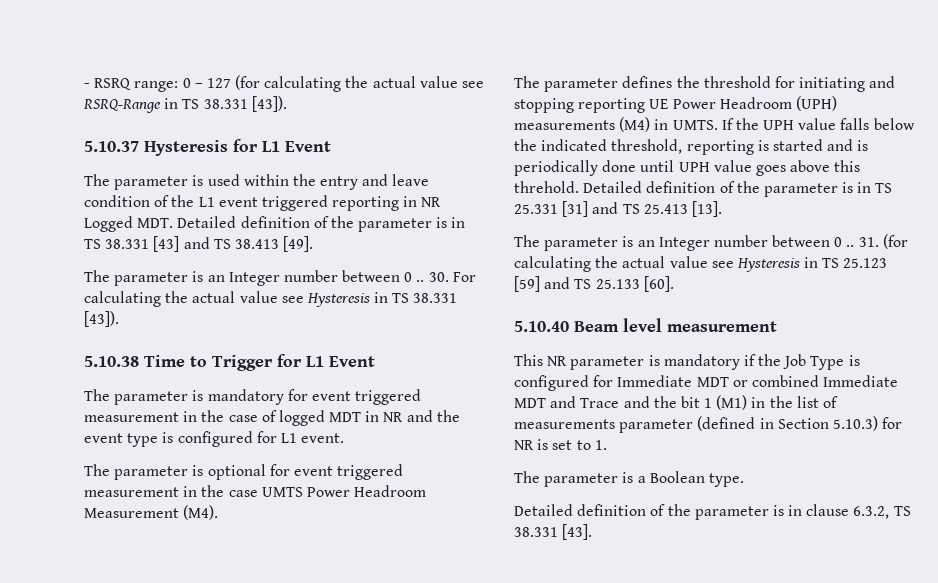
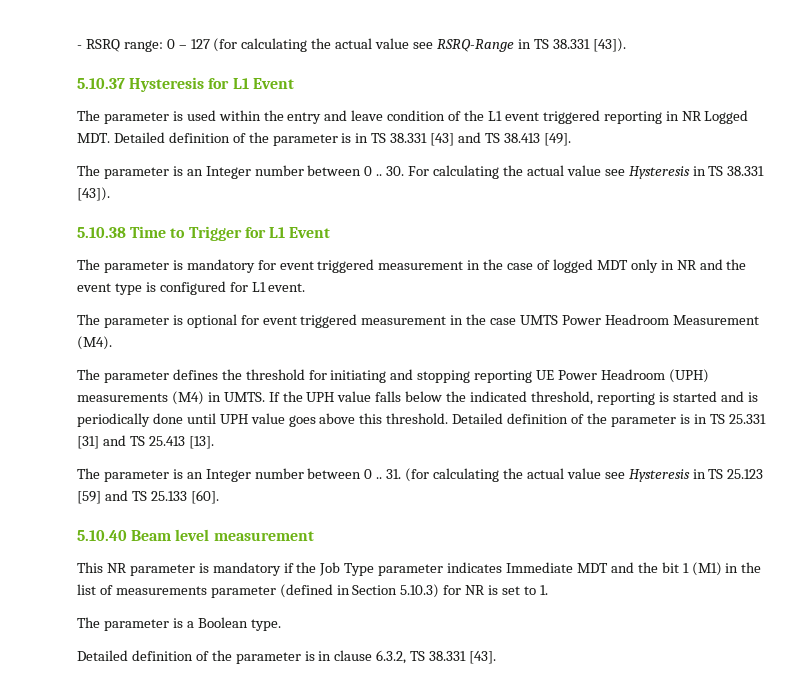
- The parameter is mandatory for event triggered measurement in the case of logged MDT in NR and the event type is configured for L1 event.
+ The parameter is mandatory for event triggered measurement in the case of logged MDT only in NR and the event type is configured for L1 event.
- If the UPH value falls below the indicated threshold, reporting is started and is periodically done until UPH value goes above this threhold.
+ If the UPH value falls below the indicated threshold, reporting is started and is periodically done until UPH value goes above this threshold.
- This NR parameter is mandatory if the Job Type is configured for Immediate MDT or combined Immediate MDT and Trace and the bit 1 (M1) in the list of measurements parameter (defined in Section 5.10.3) for NR is set to 1.
+ This NR parameter is mandatory if the Job Type parameter indicates Immediate MDT and the bit 1 (M1) in the list of measurements parameter (defined in Section 5.10.3) for NR is set to 1.

